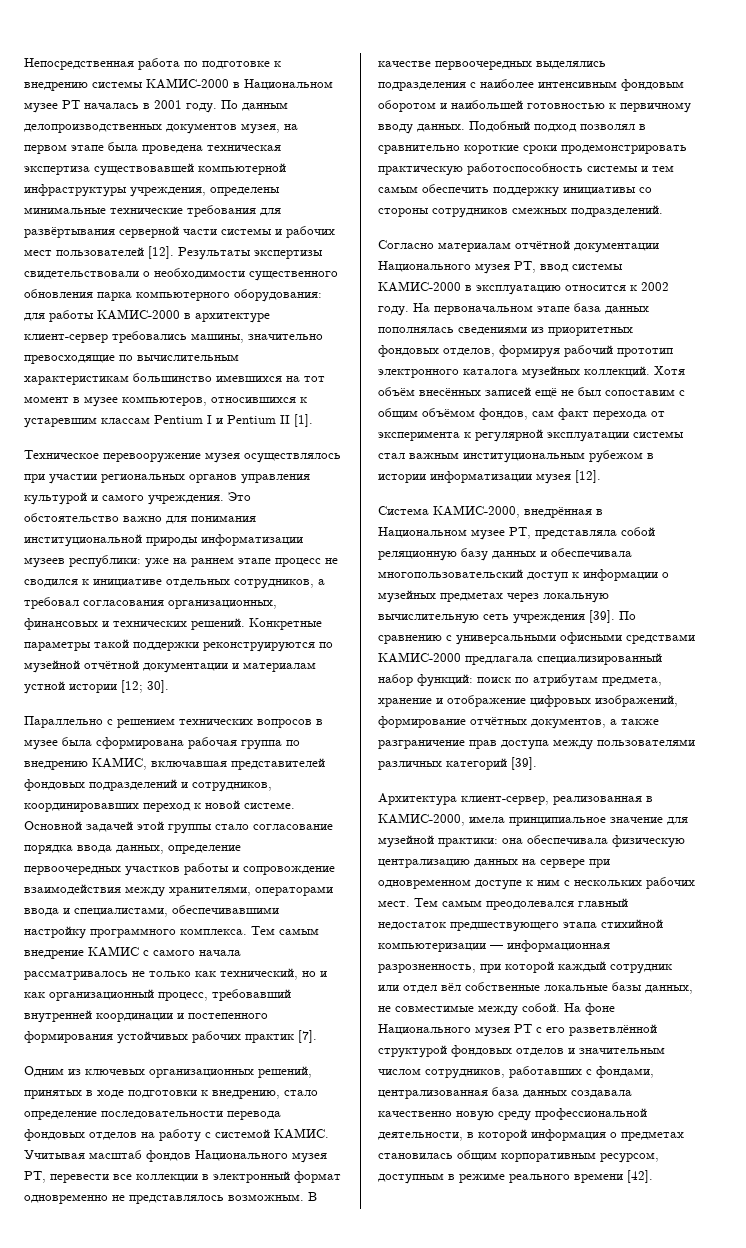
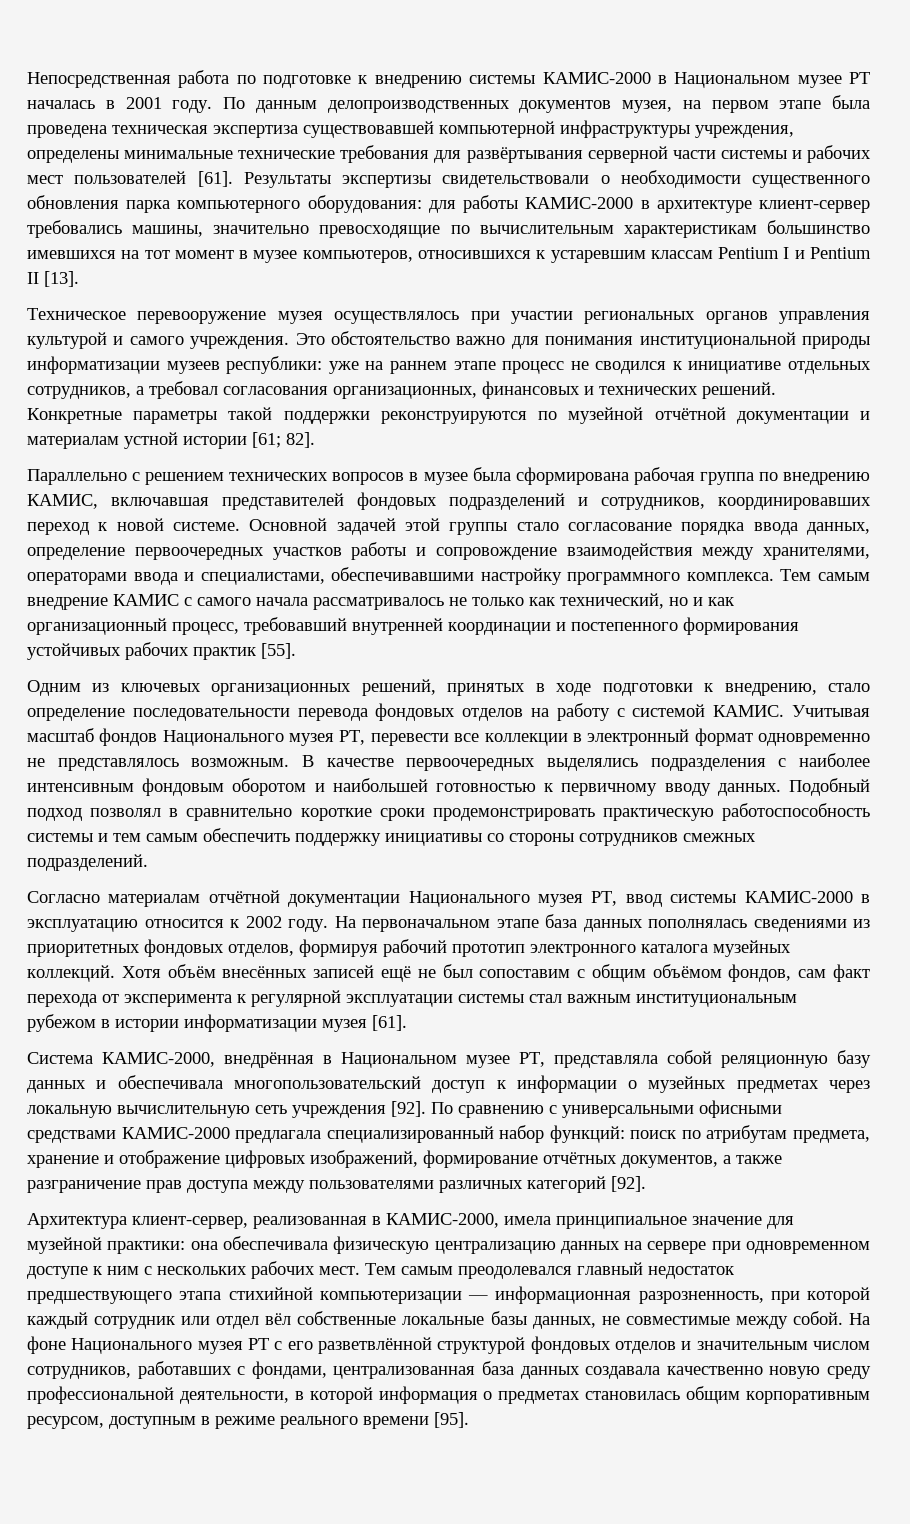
- По данным делопроизводственных документов музея, на первом этапе была проведена техническая экспертиза существовавшей компьютерной инфраструктуры учреждения, определены минимальные технические требования для развёртывания серверной части системы и рабочих мест пользователей [12].
+ По данным делопроизводственных документов музея, на первом этапе была проведена техническая экспертиза существовавшей компьютерной инфраструктуры учреждения, определены минимальные технические требования для развёртывания серверной части системы и рабочих мест пользователей [61].
- Результаты экспертизы свидетельствовали о необходимости существенного обновления парка компьютерного оборудования: для работы КАМИС-2000 в архитектуре клиент-сервер требовались машины, значительно превосходящие по вычислительным характеристикам большинство имевшихся на тот момент в музее компьютеров, относившихся к устаревшим классам Pentium I и Pentium II [1].
+ Результаты экспертизы свидетельствовали о необходимости существенного обновления парка компьютерного оборудования: для работы КАМИС-2000 в архитектуре клиент-сервер требовались машины, значительно превосходящие по вычислительным характеристикам большинство имевшихся на тот момент в музее компьютеров, относившихся к устаревшим классам Pentium I и Pentium II [13].
- Конкретные параметры такой поддержки реконструируются по музейной отчётной документации и материалам устной истории [12; 30].
+ Конкретные параметры такой поддержки реконструируются по музейной отчётной документации и материалам устной истории [61; 82].
- Тем самым внедрение КАМИС с самого начала рассматривалось не только как технический, но и как организационный процесс, требовавший внутренней координации и постепенного формирования устойчивых рабочих практик [7].
+ Тем самым внедрение КАМИС с самого начала рассматривалось не только как технический, но и как организационный процесс, требовавший внутренней координации и постепенного формирования устойчивых рабочих практик [55].
- Хотя объём внесённых записей ещё не был сопоставим с общим объёмом фондов, сам факт перехода от эксперимента к регулярной эксплуатации системы стал важным институциональным рубежом в истории информатизации музея [12].
+ Хотя объём внесённых записей ещё не был сопоставим с общим объёмом фондов, сам факт перехода от эксперимента к регулярной эксплуатации системы стал важным институциональным рубежом в истории информатизации музея [61].
- Система КАМИС-2000, внедрённая в Национальном музее РТ, представляла собой реляционную базу данных и обеспечивала многопользовательский доступ к информации о музейных предметах через локальную вычислительную сеть учреждения [39].
+ Система КАМИС-2000, внедрённая в Национальном музее РТ, представляла собой реляционную базу данных и обеспечивала многопользовательский доступ к информации о музейных предметах через локальную вычислительную сеть учреждения [92].
- По сравнению с универсальными офисными средствами КАМИС-2000 предлагала специализированный набор функций: поиск по атрибутам предмета, хранение и отображение цифровых изображений, формирование отчётных документов, а также разграничение прав доступа между пользователями различных категорий [39].
+ По сравнению с универсальными офисными средствами КАМИС-2000 предлагала специализированный набор функций: поиск по атрибутам предмета, хранение и отображение цифровых изображений, формирование отчётных документов, а также разграничение прав доступа между пользователями различных категорий [92].
- На фоне Национального музея РТ с его разветвлённой структурой фондовых отделов и значительным числом сотрудников, работавших с фондами, централизованная база данных создавала качественно новую среду профессиональной деятельности, в которой информация о предметах становилась общим корпоративным ресурсом, доступным в режиме реального времени [42].
+ На фоне Национального музея РТ с его разветвлённой структурой фондовых отделов и значительным числом сотрудников, работавших с фондами, централизованная база данных создавала качественно новую среду профессиональной деятельности, в которой информация о предметах становилась общим корпоративным ресурсом, доступным в режиме реального времени [95].

